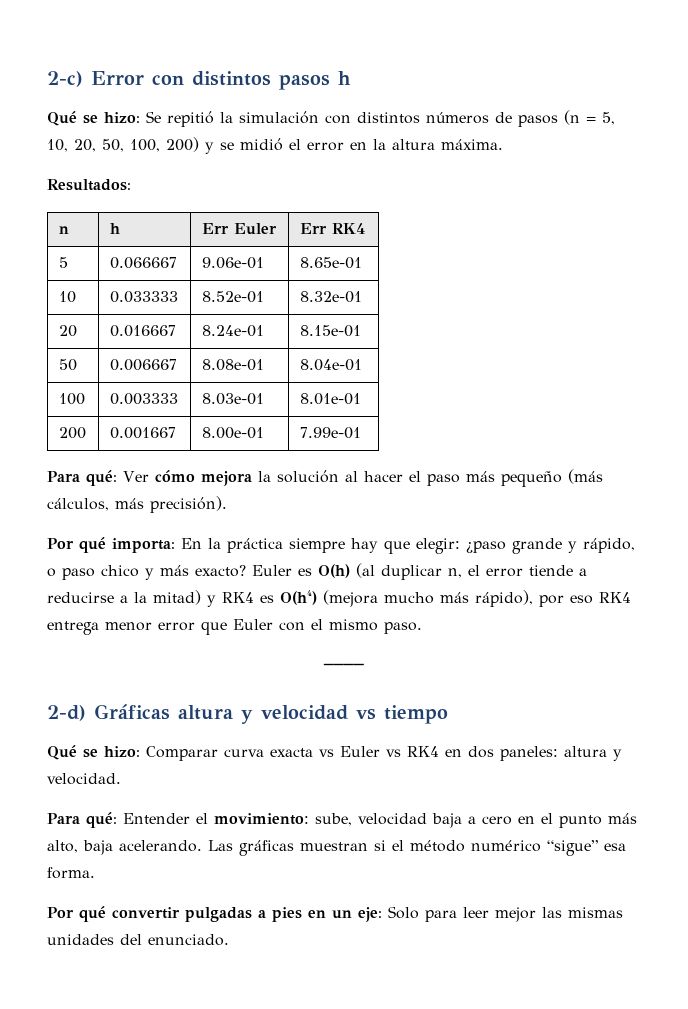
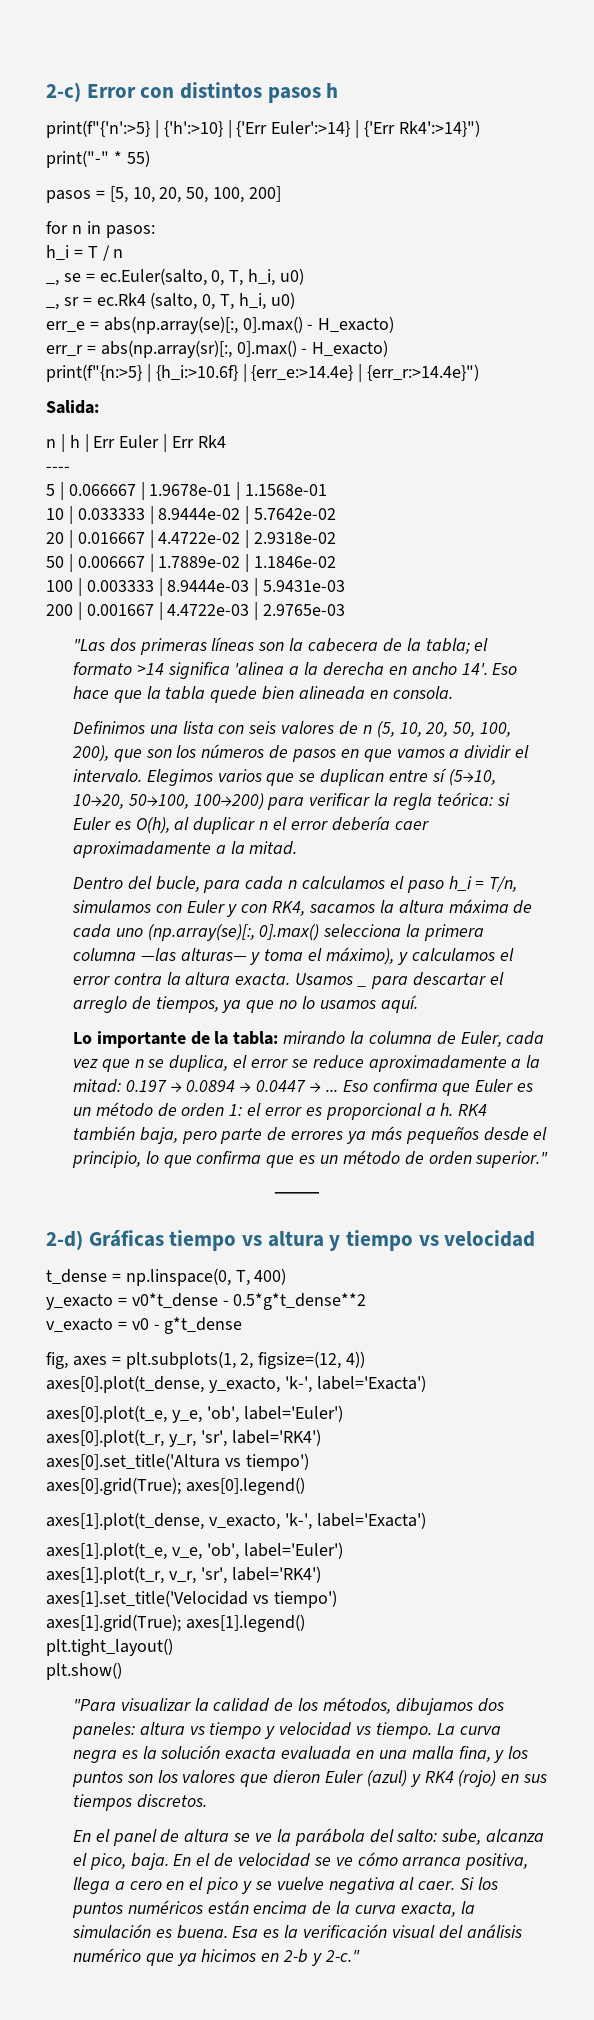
- Qué se hizo: Se repitió la simulación con distintos números de pasos (n = 5, 10, 20, 50, 100, 200) y se midió el error en la altura máxima.
- Resultados:
- n | h | Err Euler | Err RK4
- 5 | 0.066667 | 9.06e-01 | 8.65e-01
- 10 | 0.033333 | 8.52e-01 | 8.32e-01
- 20 | 0.016667 | 8.24e-01 | 8.15e-01
- 50 | 0.006667 | 8.08e-01 | 8.04e-01
- 100 | 0.003333 | 8.03e-01 | 8.01e-01
- 200 | 0.001667 | 8.00e-01 | 7.99e-01
- Para qué: Ver cómo mejora la solución al hacer el paso más pequeño (más cálculos, más precisión).
- Por qué importa: En la práctica siempre hay que elegir: ¿paso grande y rápido, o paso chico y más exacto? Euler es O(h) (al duplicar n, el error tiende a reducirse a la mitad) y RK4 es O(h⁴) (mejora mucho más rápido), por eso RK4 entrega menor error que Euler con el mismo paso.
+ print(f"{'n':>5} | {'h':>10} | {'Err Euler':>14} | {'Err Rk4':>14}")
+ print("-" * 55)
+ pasos = [5, 10, 20, 50, 100, 200]
+ for n in pasos:
+ h_i = T / n
+ _, se = ec.Euler(salto, 0, T, h_i, u0)
+ _, sr = ec.Rk4 (salto, 0, T, h_i, u0)
+ err_e = abs(np.array(se)[:, 0].max() - H_exacto)
+ err_r = abs(np.array(sr)[:, 0].max() - H_exacto)
+ print(f"{n:>5} | {h_i:>10.6f} | {err_e:>14.4e} | {err_r:>14.4e}")
+ Salida:
+ n | h | Err Euler | Err Rk4
+ ----
+ 5 | 0.066667 | 1.9678e-01 | 1.1568e-01
+ 10 | 0.033333 | 8.9444e-02 | 5.7642e-02
+ 20 | 0.016667 | 4.4722e-02 | 2.9318e-02
+ 50 | 0.006667 | 1.7889e-02 | 1.1846e-02
+ 100 | 0.003333 | 8.9444e-03 | 5.9431e-03
+ 200 | 0.001667 | 4.4722e-03 | 2.9765e-03
+ "Las dos primeras líneas son la cabecera de la tabla; el formato >14 significa 'alinea a la derecha en ancho 14'. Eso hace que la tabla quede bien alineada en consola.
+ Definimos una lista con seis valores de n (5, 10, 20, 50, 100, 200), que son los números de pasos en que vamos a dividir el intervalo. Elegimos varios que se duplican entre sí (5→10, 10→20, 50→100, 100→200) para verificar la regla teórica: si Euler es O(h), al duplicar n el error debería caer aproximadamente a la mitad.
+ Dentro del bucle, para cada n calculamos el paso h_i = T/n, simulamos con Euler y con RK4, sacamos la altura máxima de cada uno (np.array(se)[:, 0].max() selecciona la primera columna —las alturas— y toma el máximo), y calculamos el error contra la altura exacta. Usamos _ para descartar el arreglo de tiempos, ya que no lo usamos aquí.
+ Lo importante de la tabla: mirando la columna de Euler, cada vez que n se duplica, el error se reduce aproximadamente a la mitad: 0.197 → 0.0894 → 0.0447 → ... Eso confirma que Euler es un método de orden 1: el error es proporcional a h. RK4 también baja, pero parte de errores ya más pequeños desde el principio, lo que confirma que es un método de orden superior."
  ────
- 2-d) Gráficas altura y velocidad vs tiempo
- Qué se hizo: Comparar curva exacta vs Euler vs RK4 en dos paneles: altura y velocidad.
- Para qué: Entender el movimiento: sube, velocidad baja a cero en el punto más alto, baja acelerando. Las gráficas muestran si el método numérico “sigue” esa forma.
- Por qué convertir pulgadas a pies en un eje: Solo para leer mejor las mismas unidades del enunciado.
+ 2-d) Gráficas tiempo vs altura y tiempo vs velocidad
+ t_dense = np.linspace(0, T, 400)
+ y_exacto = v0*t_dense - 0.5*g*t_dense**2
+ v_exacto = v0 - g*t_dense
+ fig, axes = plt.subplots(1, 2, figsize=(12, 4))
+ axes[0].plot(t_dense, y_exacto, 'k-', label='Exacta')
+ axes[0].plot(t_e, y_e, 'ob', label='Euler')
+ axes[0].plot(t_r, y_r, 'sr', label='RK4')
+ axes[0].set_title('Altura vs tiempo')
+ axes[0].grid(True); axes[0].legend()
+ axes[1].plot(t_dense, v_exacto, 'k-', label='Exacta')
+ axes[1].plot(t_e, v_e, 'ob', label='Euler')
+ axes[1].plot(t_r, v_r, 'sr', label='RK4')
+ axes[1].set_title('Velocidad vs tiempo')
+ axes[1].grid(True); axes[1].legend()
+ plt.tight_layout()
+ plt.show()
+ "Para visualizar la calidad de los métodos, dibujamos dos paneles: altura vs tiempo y velocidad vs tiempo. La curva negra es la solución exacta evaluada en una malla fina, y los puntos son los valores que dieron Euler (azul) y RK4 (rojo) en sus tiempos discretos.
+ En el panel de altura se ve la parábola del salto: sube, alcanza el pico, baja. En el de velocidad se ve cómo arranca positiva, llega a cero en el pico y se vuelve negativa al caer. Si los puntos numéricos están encima de la curva exacta, la simulación es buena. Esa es la verificación visual del análisis numérico que ya hicimos en 2-b y 2-c."

